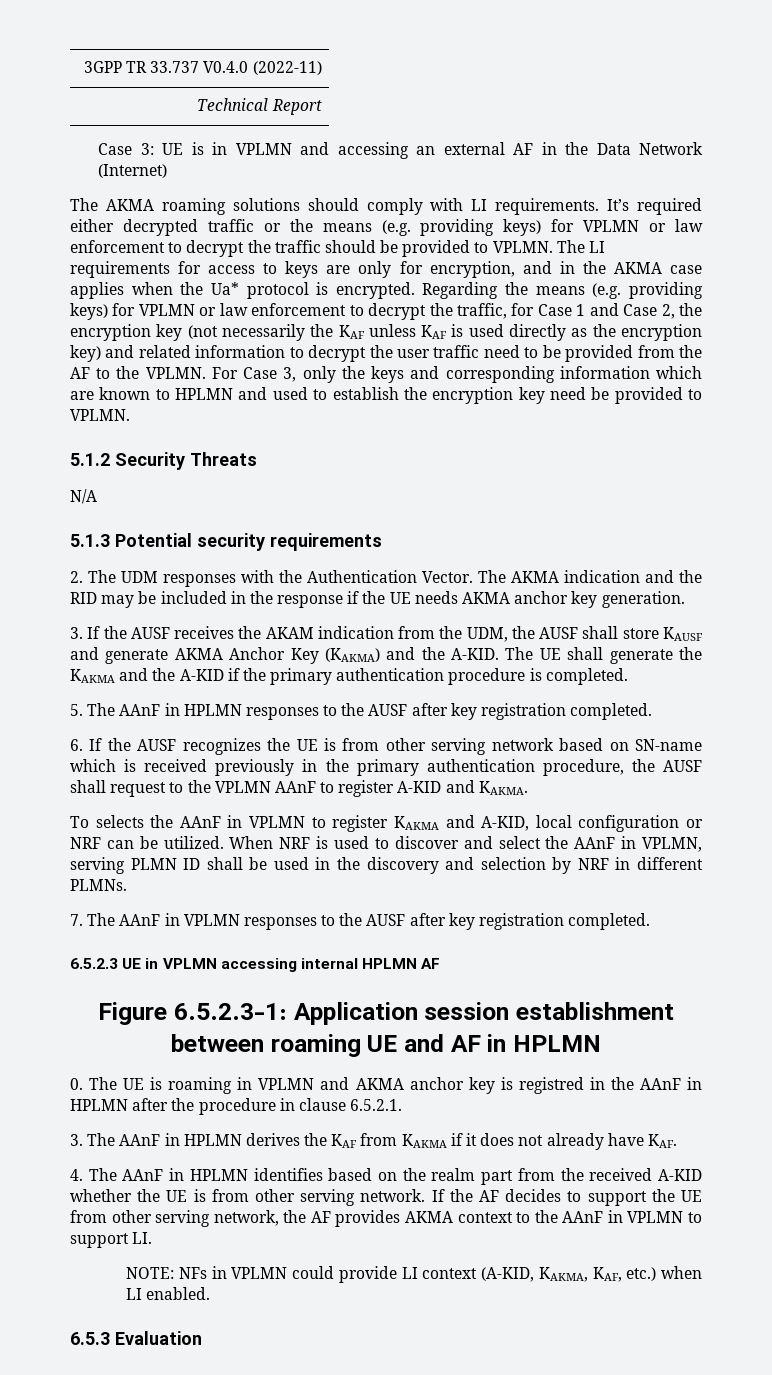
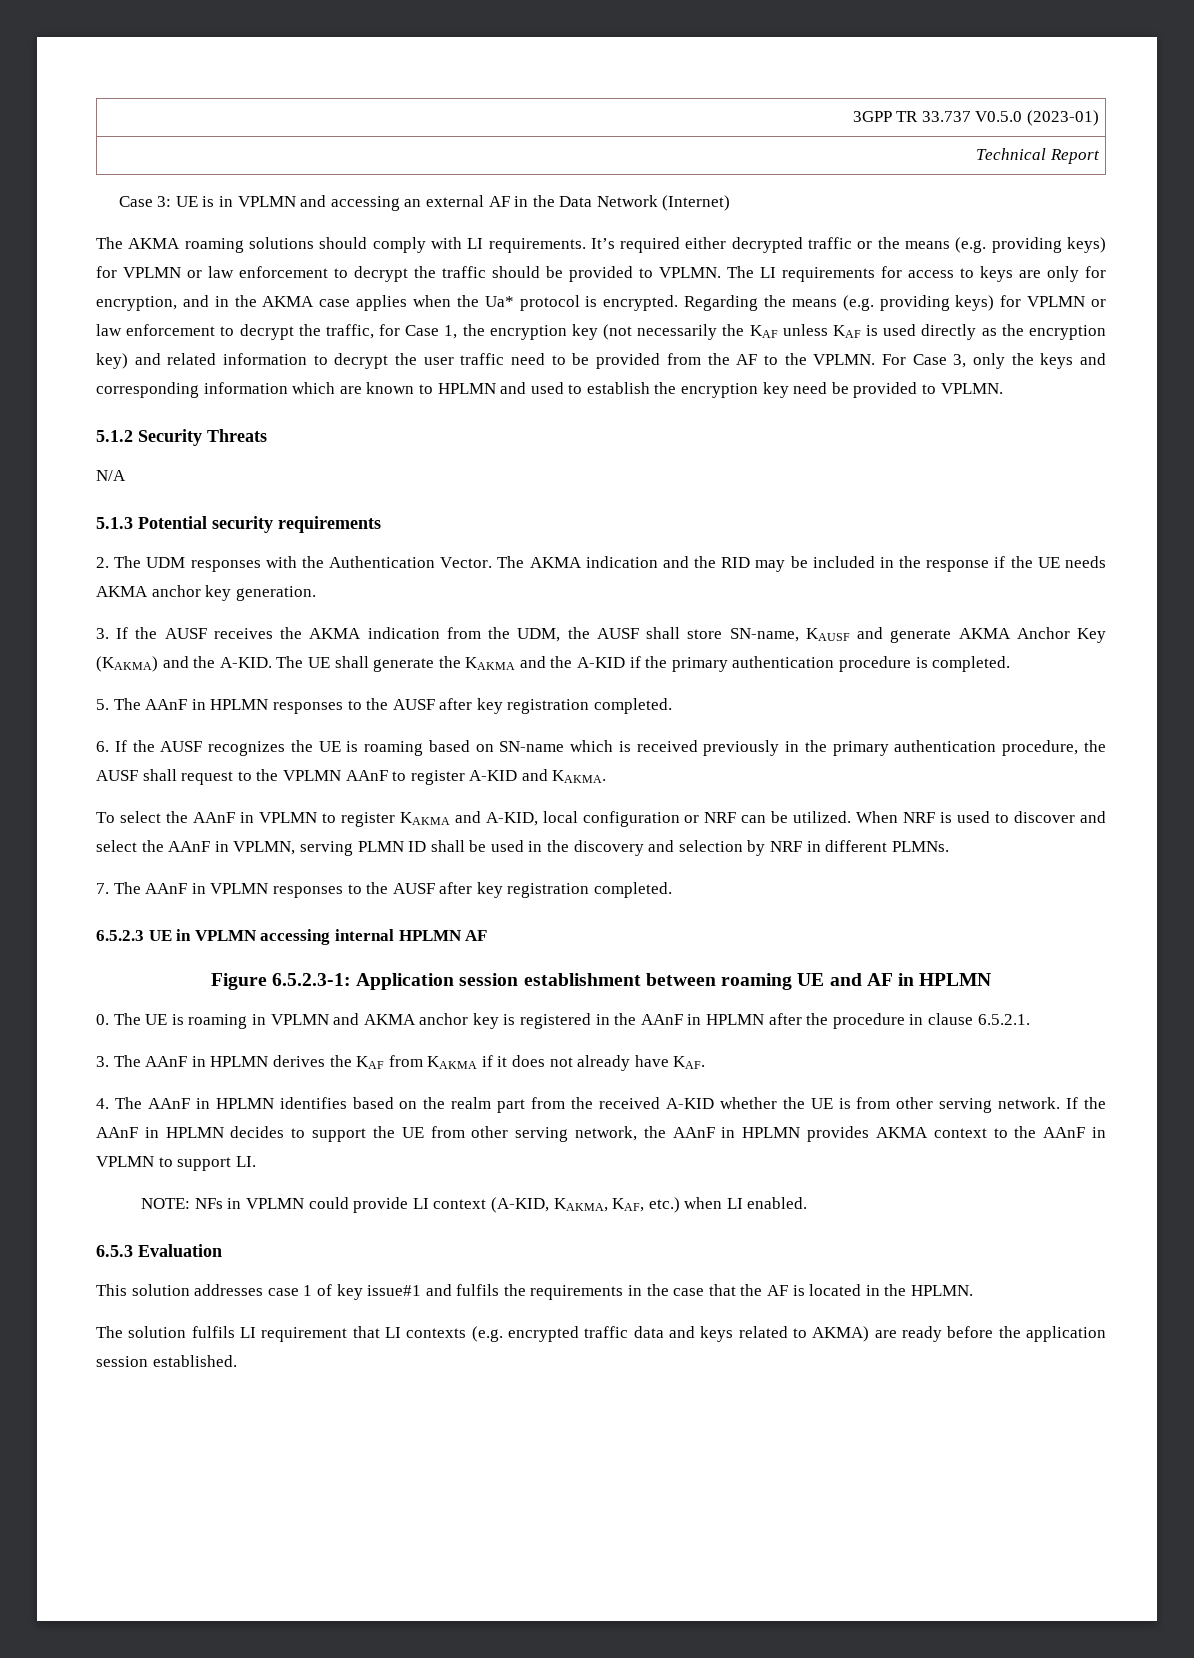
- 3GPP TR 33.737 V0.4.0 (2022-11)
+ 3GPP TR 33.737 V0.5.0 (2023-01)
- Regarding the means (e.g. providing keys) for VPLMN or law enforcement to decrypt the traffic, for Case 1 and Case 2, the encryption key (not necessarily the KAF unless KAF is used directly as the encryption key) and related information to decrypt the user traffic need to be provided from the AF to the VPLMN.
+ Regarding the means (e.g. providing keys) for VPLMN or law enforcement to decrypt the traffic, for Case 1, the encryption key (not necessarily the KAF unless KAF is used directly as the encryption key) and related information to decrypt the user traffic need to be provided from the AF to the VPLMN.
- 3. If the AUSF receives the AKAM indication from the UDM, the AUSF shall store KAUSF and generate AKMA Anchor Key (KAKMA) and the A-KID.
+ 3. If the AUSF receives the AKMA indication from the UDM, the AUSF shall store SN-name, KAUSF and generate AKMA Anchor Key (KAKMA) and the A-KID.
- 6. If the AUSF recognizes the UE is from other serving network based on SN-name which is received previously in the primary authentication procedure, the AUSF shall request to the VPLMN AAnF to register A-KID and KAKMA.
+ 6. If the AUSF recognizes the UE is roaming based on SN-name which is received previously in the primary authentication procedure, the AUSF shall request to the VPLMN AAnF to register A-KID and KAKMA.
- To selects the AAnF in VPLMN to register KAKMA and A-KID, local configuration or NRF can be utilized.
+ To select the AAnF in VPLMN to register KAKMA and A-KID, local configuration or NRF can be utilized.
- 0. The UE is roaming in VPLMN and AKMA anchor key is registred in the AAnF in HPLMN after the procedure in clause 6.5.2.1.
+ 0. The UE is roaming in VPLMN and AKMA anchor key is registered in the AAnF in HPLMN after the procedure in clause 6.5.2.1.
- If the AF decides to support the UE from other serving network, the AF provides AKMA context to the AAnF in VPLMN to support LI.
+ If the AAnF in HPLMN decides to support the UE from other serving network, the AAnF in HPLMN provides AKMA context to the AAnF in VPLMN to support LI.
+ This solution addresses case 1 of key issue#1 and fulfils the requirements in the case that the AF is located in the HPLMN.
+ The solution fulfils LI requirement that LI contexts (e.g. encrypted traffic data and keys related to AKMA) are ready before the application session established.

